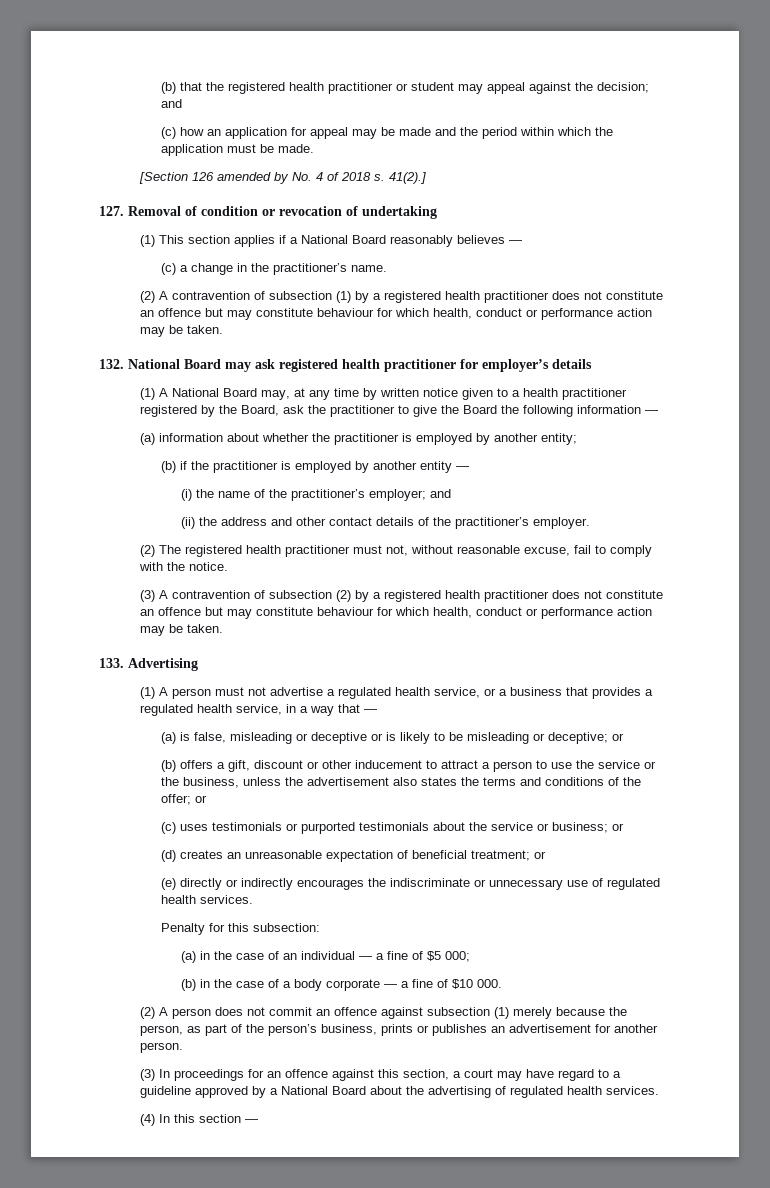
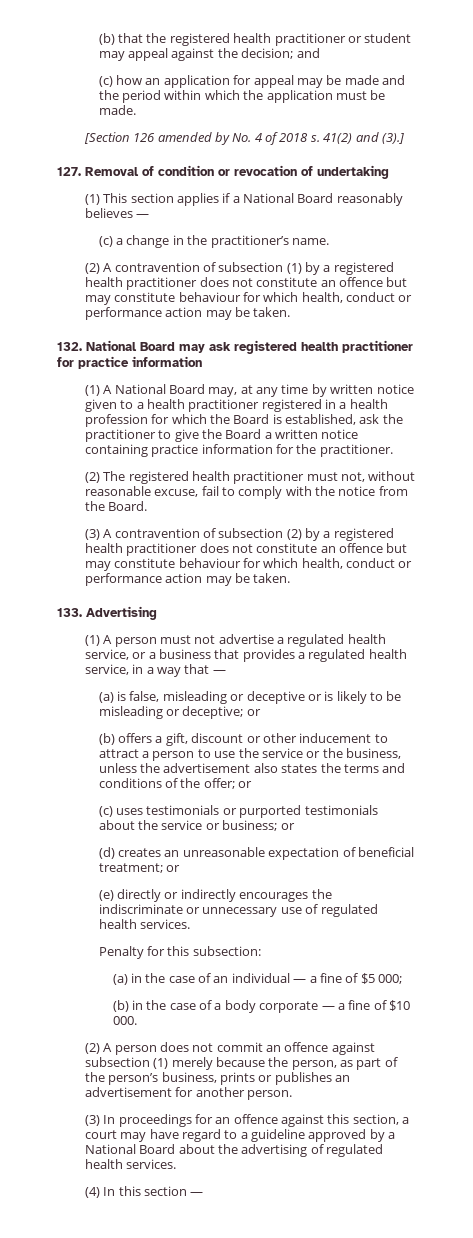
- 41(2).]
+ 41(2) and (3).]
- 132. National Board may ask registered health practitioner for employer’s details
+ 132. National Board may ask registered health practitioner for practice information
- (1) A National Board may, at any time by written notice given to a health practitioner registered by the Board, ask the practitioner to give the Board the following information —
- (a) information about whether the practitioner is employed by another entity;
- (b) if the practitioner is employed by another entity —
- (i) the name of the practitioner’s employer; and
- (ii) the address and other contact details of the practitioner’s employer.
+ (1) A National Board may, at any time by written notice given to a health practitioner registered in a health profession for which the Board is established, ask the practitioner to give the Board a written notice containing practice information for the practitioner.
- (2) The registered health practitioner must not, without reasonable excuse, fail to comply with the notice.
+ (2) The registered health practitioner must not, without reasonable excuse, fail to comply with the notice from the Board.

